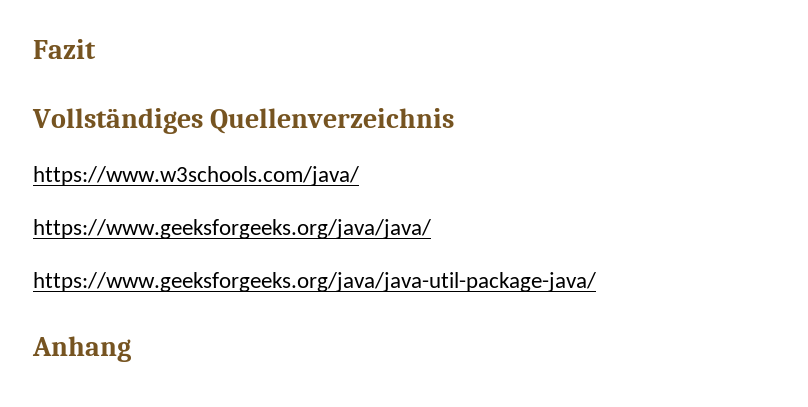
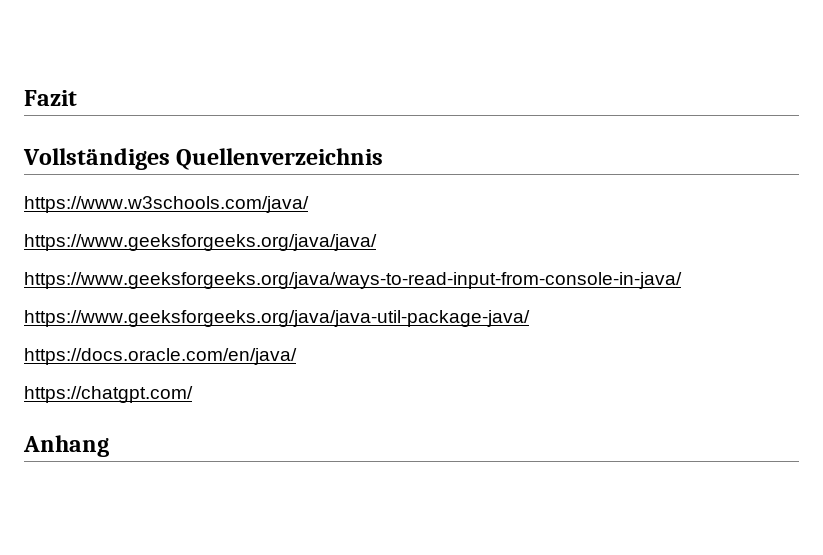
+ https://www.geeksforgeeks.org/java/ways-to-read-input-from-console-in-java/
+ https://docs.oracle.com/en/java/
+ https://chatgpt.com/

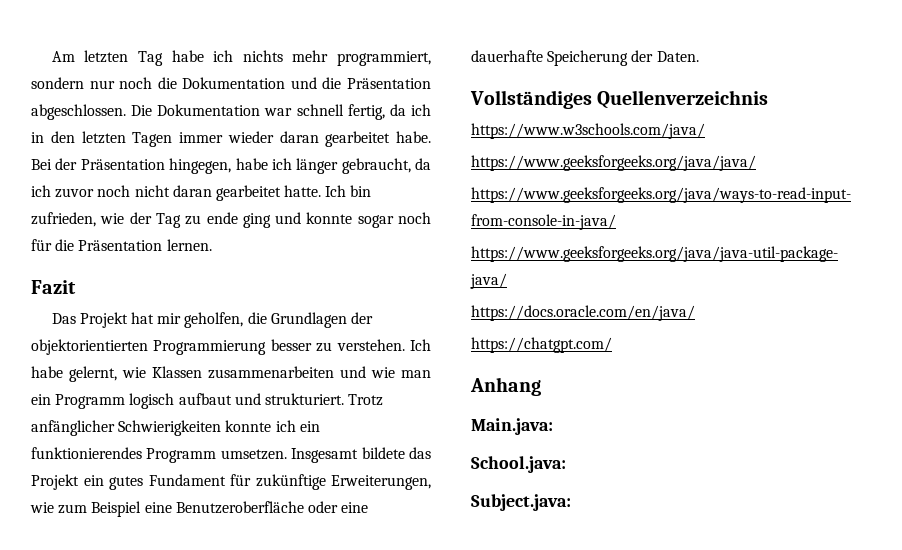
+ Am letzten Tag habe ich nichts mehr programmiert, sondern nur noch die Dokumentation und die Präsentation abgeschlossen. Die Dokumentation war schnell fertig, da ich in den letzten Tagen immer wieder daran gearbeitet habe. Bei der Präsentation hingegen, habe ich länger gebraucht, da ich zuvor noch nicht daran gearbeitet hatte. Ich bin zufrieden, wie der Tag zu ende ging und konnte sogar noch für die Präsentation lernen.
  Fazit
+ Das Projekt hat mir geholfen, die Grundlagen der objektorientierten Programmierung besser zu verstehen. Ich habe gelernt, wie Klassen zusammenarbeiten und wie man ein Programm logisch aufbaut und strukturiert. Trotz anfänglicher Schwierigkeiten konnte ich ein funktionierendes Programm umsetzen. Insgesamt bildete das Projekt ein gutes Fundament für zukünftige Erweiterungen, wie zum Beispiel eine Benutzeroberfläche oder eine dauerhafte Speicherung der Daten.
+ Main.java:
+ School.java:
+ Subject.java:

